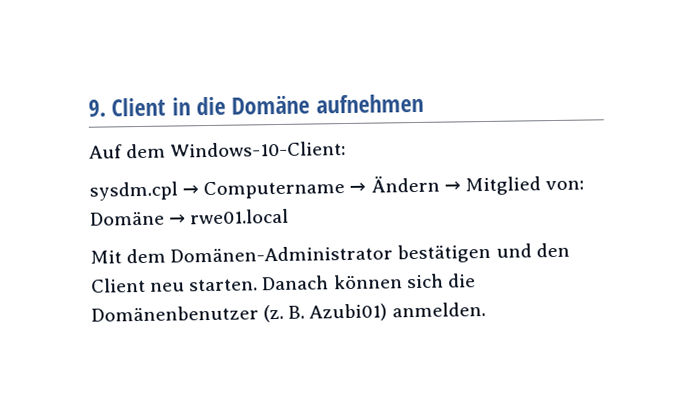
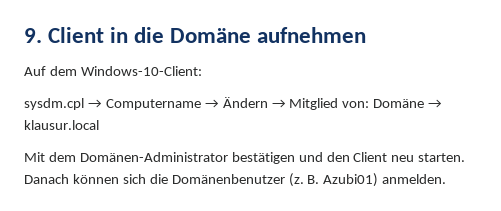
- sysdm.cpl → Computername → Ändern → Mitglied von: Domäne → rwe01.local
+ sysdm.cpl → Computername → Ändern → Mitglied von: Domäne → klausur.local

